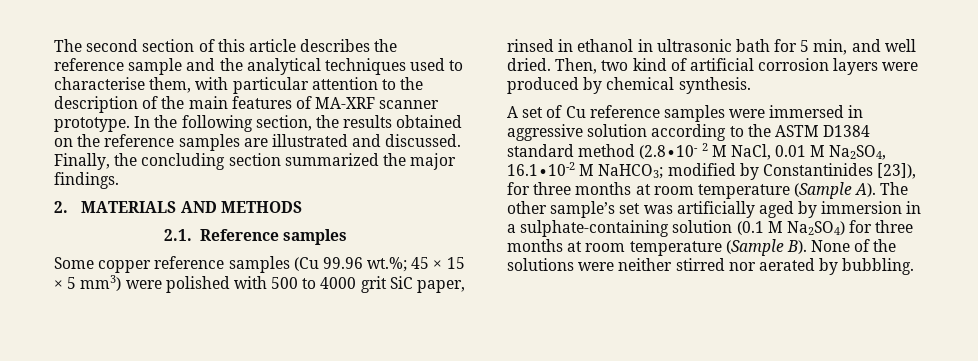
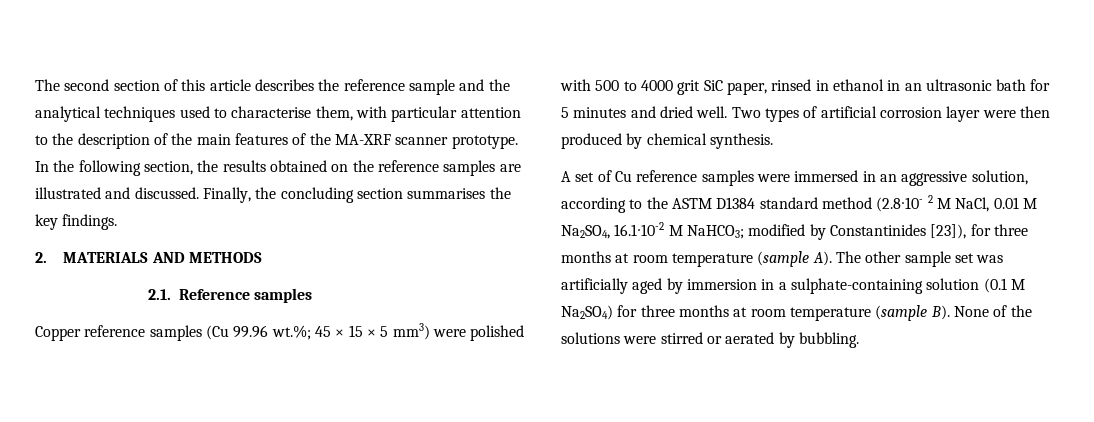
- The second section of this article describes the reference sample and the analytical techniques used to characterise them, with particular attention to the description of the main features of MA-XRF scanner prototype.
+ The second section of this article describes the reference sample and the analytical techniques used to characterise them, with particular attention to the description of the main features of the MA-XRF scanner prototype.
- Finally, the concluding section summarized the major findings.
+ Finally, the concluding section summarises the key findings.
- Some copper reference samples (Cu 99.96 wt.%; 45 × 15 × 5 mm3) were polished with 500 to 4000 grit SiC paper, rinsed in ethanol in ultrasonic bath for 5 min, and well dried. Then, two kind of artificial corrosion layers were produced by chemical synthesis.
+ Copper reference samples (Cu 99.96 wt.%; 45 × 15 × 5 mm3) were polished with 500 to 4000 grit SiC paper, rinsed in ethanol in an ultrasonic bath for 5 minutes and dried well. Two types of artificial corrosion layer were then produced by chemical synthesis.
- A set of Cu reference samples were immersed in aggressive solution according to the ASTM D1384 standard method (2.8∙10- 2 M NaCl, 0.01 M Na2SO4, 16.1∙10-2 M NaHCO3;
+ A set of Cu reference samples were immersed in an aggressive solution, according to the ASTM D1384 standard method (2.8∙10- 2 M NaCl, 0.01 M Na2SO4, 16.1∙10-2 M NaHCO3;
- modified by Constantinides [23]), for three months at room temperature (Sample A). The other sample’s set was artificially aged by immersion in a sulphate-containing solution (0.1 M Na2SO4) for three months at room temperature (Sample B). None of the solutions were neither stirred nor aerated by bubbling.
+ modified by Constantinides [23]), for three months at room temperature (sample A). The other sample set was artificially aged by immersion in a sulphate-containing solution (0.1 M Na2SO4) for three months at room temperature (sample B). None of the solutions were stirred or aerated by bubbling.

